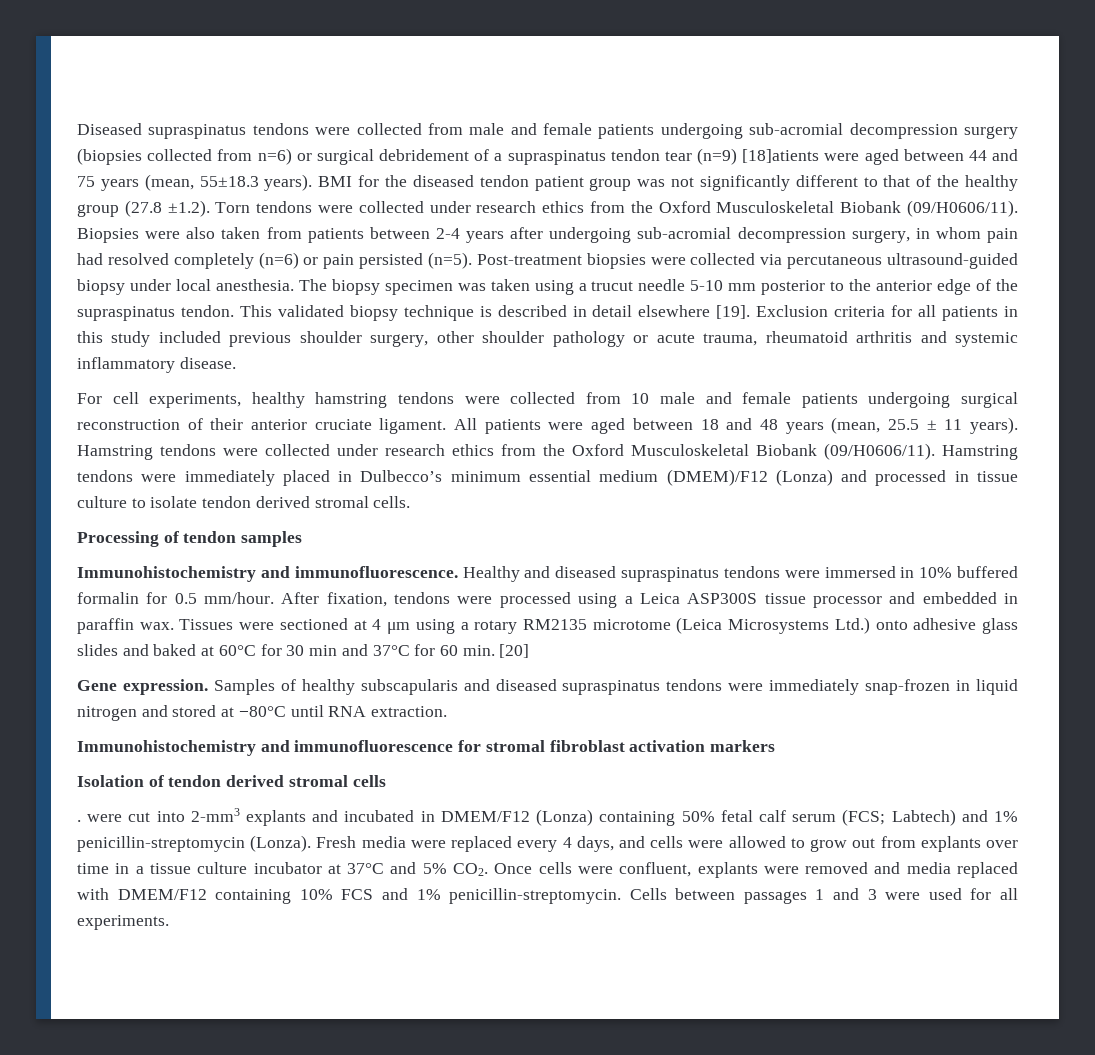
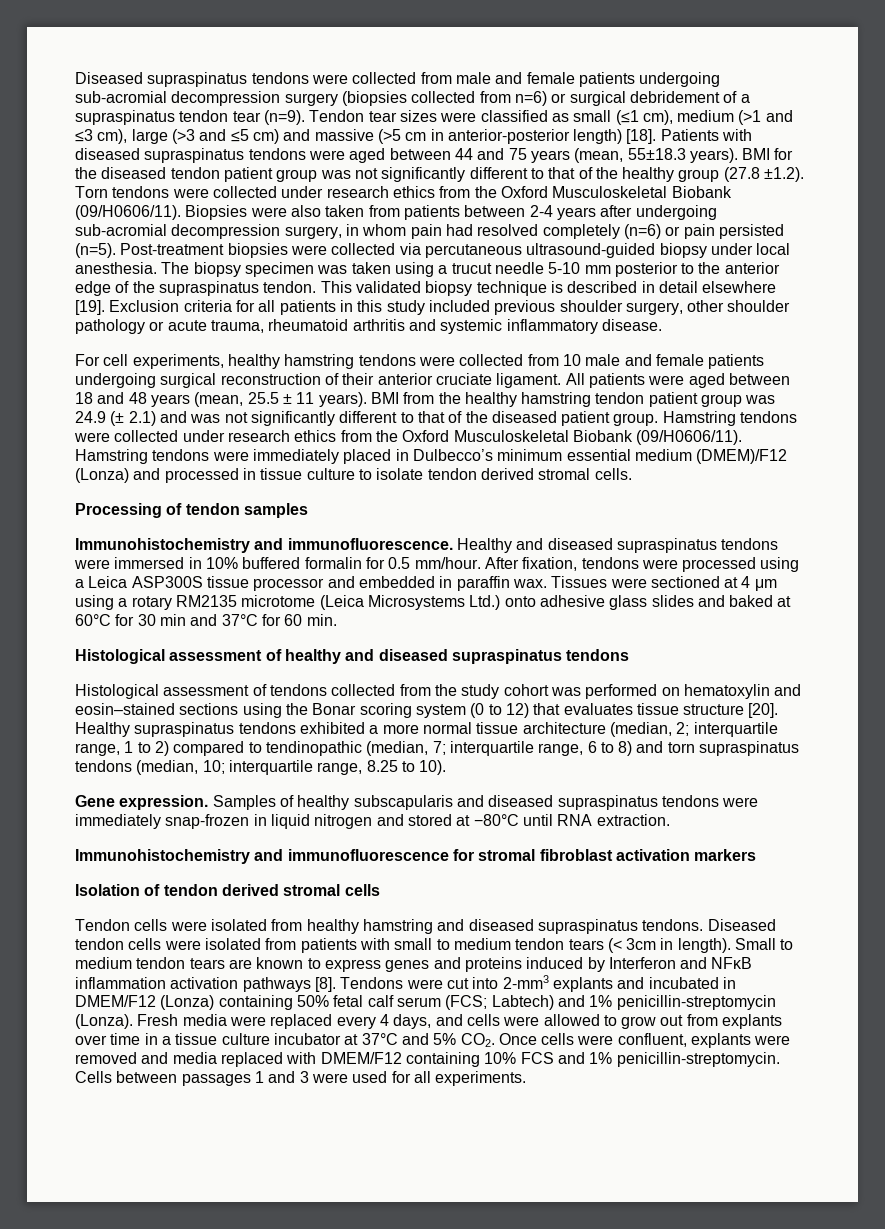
- Diseased supraspinatus tendons were collected from male and female patients undergoing sub-acromial decompression surgery (biopsies collected from n=6) or surgical debridement of a supraspinatus tendon tear (n=9) [18]atients were aged between 44 and 75 years (mean, 55±18.3 years).
+ Diseased supraspinatus tendons were collected from male and female patients undergoing sub-acromial decompression surgery (biopsies collected from n=6) or surgical debridement of a supraspinatus tendon tear (n=9). Tendon tear sizes were classified as small (≤1 cm), medium (>1 and ≤3 cm), large (>3 and ≤5 cm) and massive (>5 cm in anterior-posterior length) [18]. Patients with diseased supraspinatus tendons were aged between 44 and 75 years (mean, 55±18.3 years).
+ BMI from the healthy hamstring tendon patient group was 24.9 (± 2.1) and was not significantly different to that of the diseased patient group.
- Tissues were sectioned at 4 μm using a rotary RM2135 microtome (Leica Microsystems Ltd.) onto adhesive glass slides and baked at 60°C for 30 min and 37°C for 60 min. [20]
+ Tissues were sectioned at 4 μm using a rotary RM2135 microtome (Leica Microsystems Ltd.) onto adhesive glass slides and baked at 60°C for 30 min and 37°C for 60 min.
+ Histological assessment of healthy and diseased supraspinatus tendons
+ Histological assessment of tendons collected from the study cohort was performed on hematoxylin and eosin–stained sections using the Bonar scoring system (0 to 12) that evaluates tissue structure [20]. Healthy supraspinatus tendons exhibited a more normal tissue architecture (median, 2; interquartile range, 1 to 2) compared to tendinopathic (median, 7; interquartile range, 6 to 8) and torn supraspinatus tendons (median, 10; interquartile range, 8.25 to 10).
- . were cut into 2-mm3 explants and incubated in DMEM/F12 (Lonza) containing 50% fetal calf serum (FCS; Labtech) and 1% penicillin-streptomycin (Lonza).
+ Tendon cells were isolated from healthy hamstring and diseased supraspinatus tendons. Diseased tendon cells were isolated from patients with small to medium tendon tears (< 3cm in length). Small to medium tendon tears are known to express genes and proteins induced by Interferon and NFκB inflammation activation pathways [8]. Tendons were cut into 2-mm3 explants and incubated in DMEM/F12 (Lonza) containing 50% fetal calf serum (FCS; Labtech) and 1% penicillin-streptomycin (Lonza).

